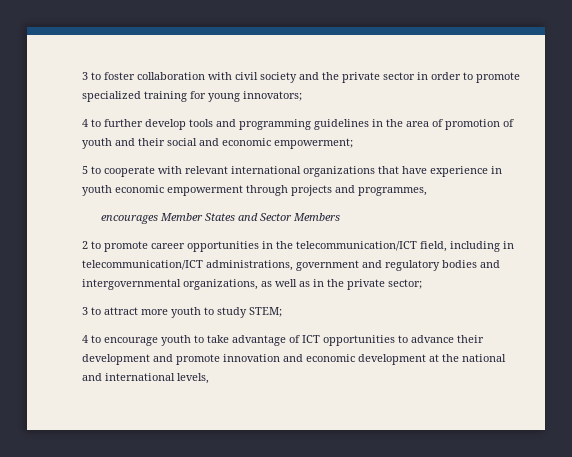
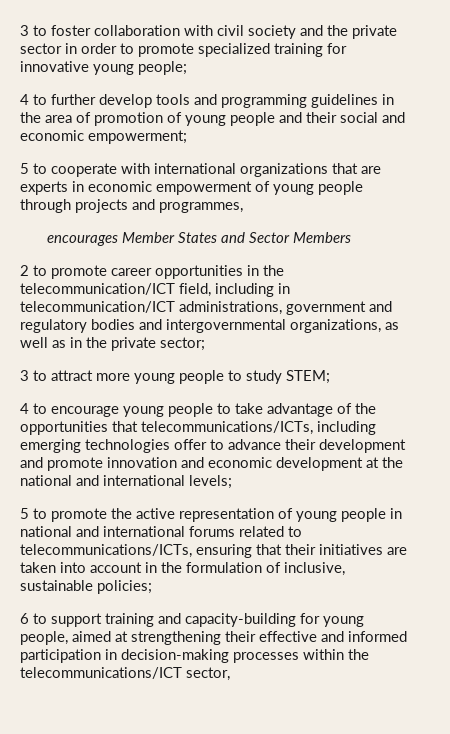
- 3 to foster collaboration with civil society and the private sector in order to promote specialized training for young innovators;
+ 3 to foster collaboration with civil society and the private sector in order to promote specialized training for innovative young people;
- 4 to further develop tools and programming guidelines in the area of promotion of youth and their social and economic empowerment;
+ 4 to further develop tools and programming guidelines in the area of promotion of young people and their social and economic empowerment;
- 5 to cooperate with relevant international organizations that have experience in youth economic empowerment through projects and programmes,
+ 5 to cooperate with international organizations that are experts in economic empowerment of young people through projects and programmes,
- 3 to attract more youth to study STEM;
+ 3 to attract more young people to study STEM;
- 4 to encourage youth to take advantage of ICT opportunities to advance their development and promote innovation and economic development at the national and international levels,
+ 4 to encourage young people to take advantage of the opportunities that telecommunications/ICTs, including emerging technologies offer to advance their development and promote innovation and economic development at the national and international levels;
+ 5 to promote the active representation of young people in national and international forums related to telecommunications/ICTs, ensuring that their initiatives are taken into account in the formulation of inclusive, sustainable policies;
+ 6 to support training and capacity-building for young people, aimed at strengthening their effective and informed participation in decision-making processes within the telecommunications/ICT sector,

